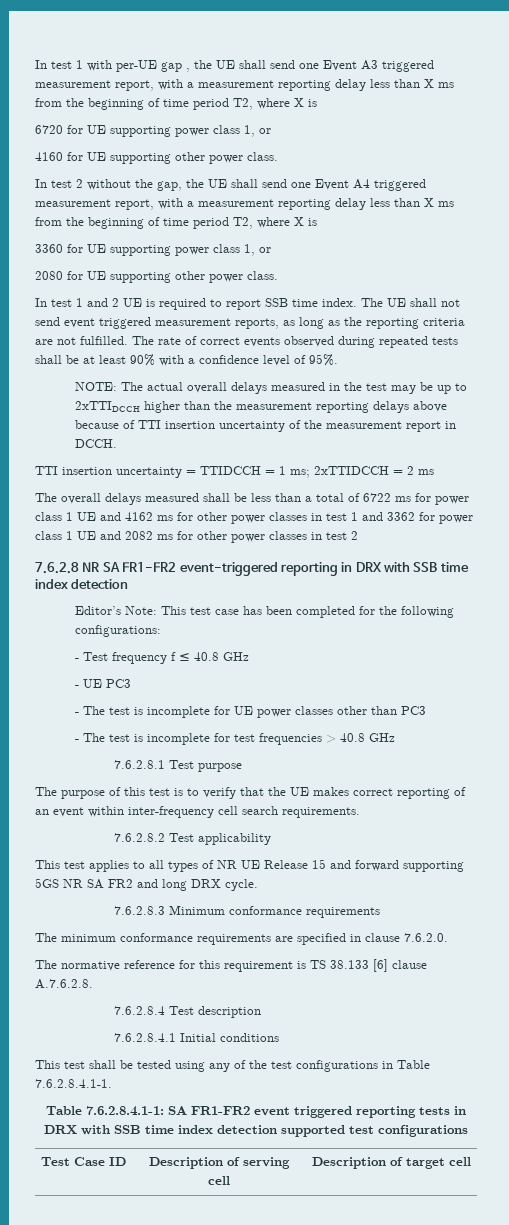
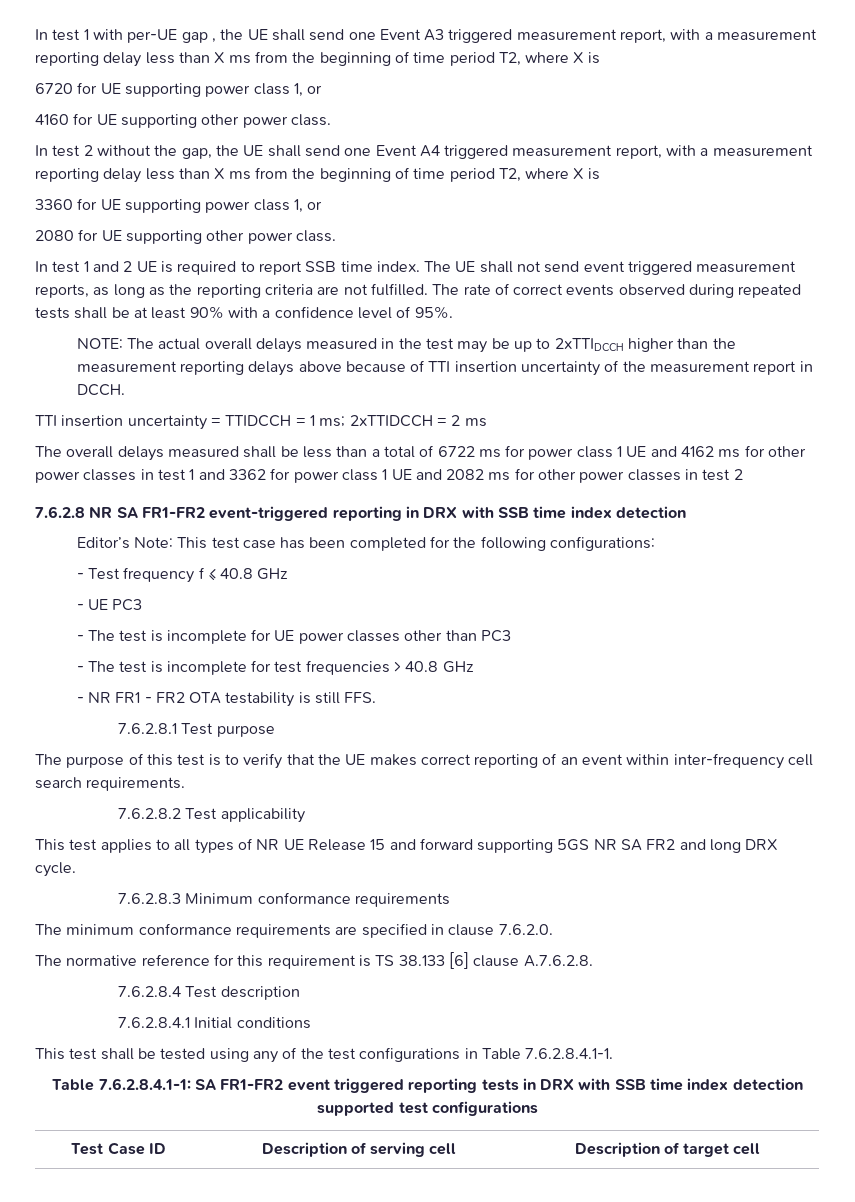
+ - NR FR1 - FR2 OTA testability is still FFS.

